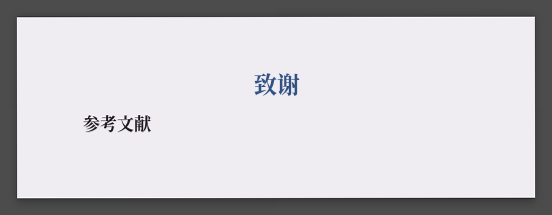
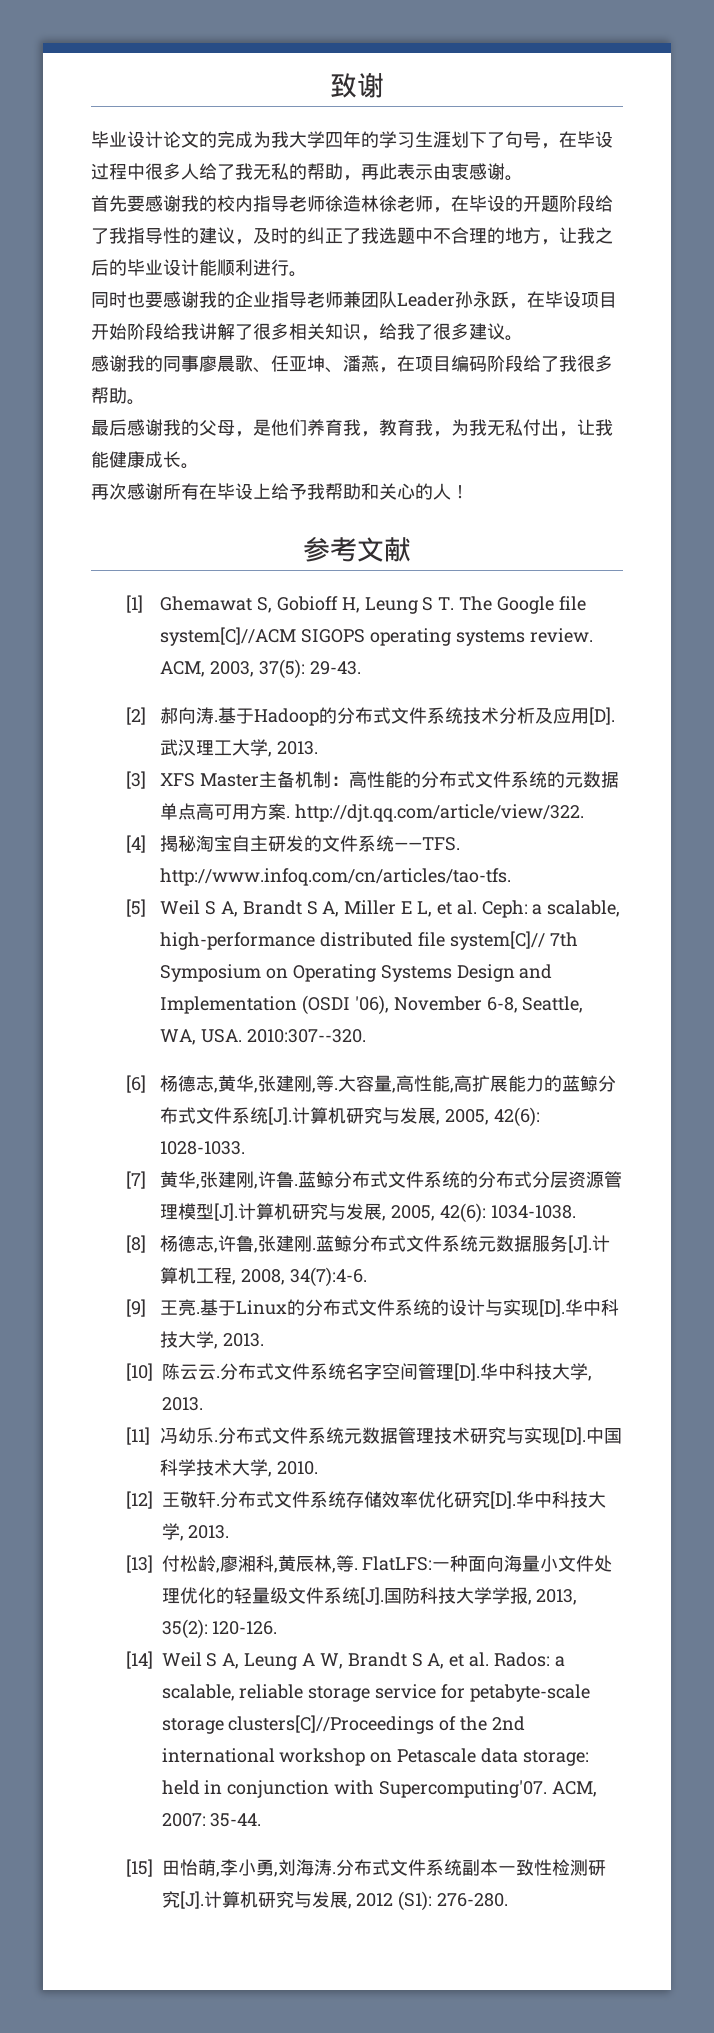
+ 毕业设计论文的完成为我大学四年的学习生涯划下了句号，在毕设过程中很多人给了我无私的帮助，再此表示由衷感谢。
+ 首先要感谢我的校内指导老师徐造林徐老师，在毕设的开题阶段给了我指导性的建议，及时的纠正了我选题中不合理的地方，让我之后的毕业设计能顺利进行。
+ 同时也要感谢我的企业指导老师兼团队Leader孙永跃，在毕设项目开始阶段给我讲解了很多相关知识，给我了很多建议。
+ 感谢我的同事廖晨歌、任亚坤、潘燕，在项目编码阶段给了我很多帮助。
+ 最后感谢我的父母，是他们养育我，教育我，为我无私付出，让我能健康成长。
+ 再次感谢所有在毕设上给予我帮助和关心的人！
  参考文献
+ [1] Ghemawat S, Gobioff H, Leung S T. The Google file system[C]//ACM SIGOPS operating systems review. ACM, 2003, 37(5): 29-43.
+ [2]郝向涛.基于Hadoop的分布式文件系统技术分析及应用[D].武汉理工大学, 2013.
+ [3] XFS Master主备机制：高性能的分布式文件系统的元数据单点高可用方案. http://djt.qq.com/article/view/322.
+ [4]揭秘淘宝自主研发的文件系统——TFS. http://www.infoq.com/cn/articles/tao-tfs.
+ [5] Weil S A, Brandt S A, Miller E L, et al. Ceph: a scalable, high-performance distributed file system[C]// 7th Symposium on Operating Systems Design and Implementation (OSDI '06), November 6-8, Seattle, WA, USA. 2010:307--320.
+ [6]杨德志,黄华,张建刚,等.大容量,高性能,高扩展能力的蓝鲸分布式文件系统[J].计算机研究与发展, 2005, 42(6): 1028-1033.
+ [7]黄华,张建刚,许鲁.蓝鲸分布式文件系统的分布式分层资源管理模型[J].计算机研究与发展, 2005, 42(6): 1034-1038.
+ [8]杨德志,许鲁,张建刚.蓝鲸分布式文件系统元数据服务[J].计算机工程, 2008, 34(7):4-6.
+ [9]王亮.基于Linux的分布式文件系统的设计与实现[D].华中科技大学, 2013.
+ [10]陈云云.分布式文件系统名字空间管理[D].华中科技大学, 2013.
+ [11]冯幼乐.分布式文件系统元数据管理技术研究与实现[D].中国科学技术大学, 2010.
+ [12]王敬轩.分布式文件系统存储效率优化研究[D].华中科技大学, 2013.
+ [13]付松龄,廖湘科,黄辰林,等. FlatLFS:一种面向海量小文件处理优化的轻量级文件系统[J].国防科技大学学报, 2013, 35(2): 120-126.
+ [14] Weil S A, Leung A W, Brandt S A, et al. Rados: a scalable, reliable storage service for petabyte-scale storage clusters[C]//Proceedings of the 2nd international workshop on Petascale data storage: held in conjunction with Supercomputing'07. ACM, 2007: 35-44.
+ [15]田怡萌,李小勇,刘海涛.分布式文件系统副本一致性检测研究[J].计算机研究与发展, 2012 (S1): 276-280.

